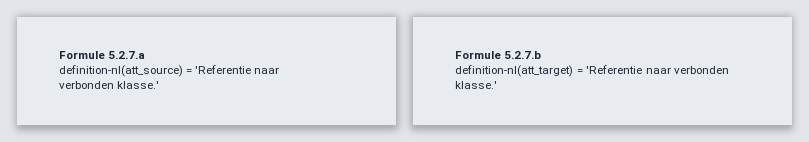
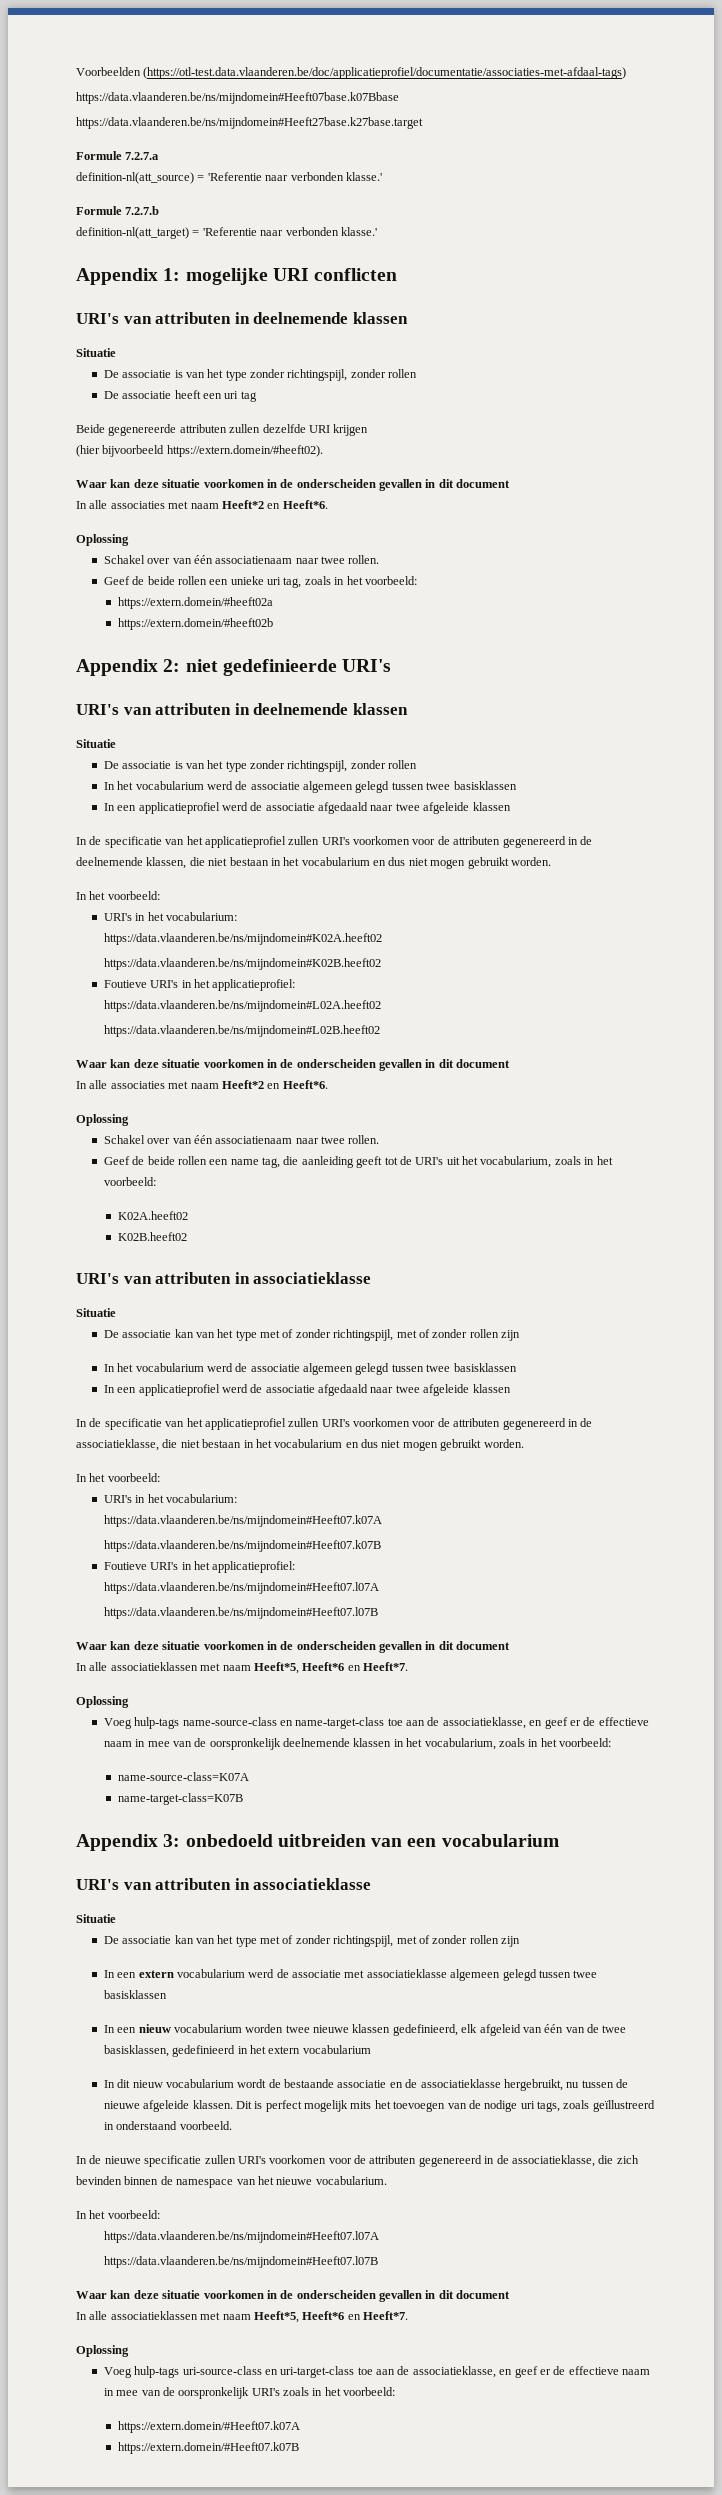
- Formule 5.2.7.a
+ Voorbeelden (https://otl-test.data.vlaanderen.be/doc/applicatieprofiel/documentatie/associaties-met-afdaal-tags)
+ https://data.vlaanderen.be/ns/mijndomein#Heeft07base.k07Bbase
+ https://data.vlaanderen.be/ns/mijndomein#Heeft27base.k27base.target
+ Formule 7.2.7.a
- Formule 5.2.7.b
+ Formule 7.2.7.b
+ Appendix 1: mogelijke URI conflicten
+ URI's van attributen in deelnemende klassen
+ Situatie
+ De associatie is van het type zonder richtingspijl, zonder rollen
+ De associatie heeft een uri tag
+ Beide gegenereerde attributen zullen dezelfde URI krijgen
+ (hier bijvoorbeeld https://extern.domein/#heeft02).
+ Waar kan deze situatie voorkomen in de onderscheiden gevallen in dit document
+ In alle associaties met naam Heeft*2 en Heeft*6.
+ Oplossing
+ Schakel over van één associatienaam naar twee rollen.
+ Geef de beide rollen een unieke uri tag, zoals in het voorbeeld:
+ https://extern.domein/#heeft02a
+ https://extern.domein/#heeft02b
+ Appendix 2: niet gedefinieerde URI's
+ URI's van attributen in deelnemende klassen
+ Situatie
+ De associatie is van het type zonder richtingspijl, zonder rollen
+ In het vocabularium werd de associatie algemeen gelegd tussen twee basisklassen
+ In een applicatieprofiel werd de associatie afgedaald naar twee afgeleide klassen
+ In de specificatie van het applicatieprofiel zullen URI's voorkomen voor de attributen gegenereerd in de deelnemende klassen, die niet bestaan in het vocabularium en dus niet mogen gebruikt worden.
+ In het voorbeeld:
+ URI's in het vocabularium:
+ https://data.vlaanderen.be/ns/mijndomein#K02A.heeft02
+ https://data.vlaanderen.be/ns/mijndomein#K02B.heeft02
+ Foutieve URI's in het applicatieprofiel:
+ https://data.vlaanderen.be/ns/mijndomein#L02A.heeft02
+ https://data.vlaanderen.be/ns/mijndomein#L02B.heeft02
+ Waar kan deze situatie voorkomen in de onderscheiden gevallen in dit document
+ In alle associaties met naam Heeft*2 en Heeft*6.
+ Oplossing
+ Schakel over van één associatienaam naar twee rollen.
+ Geef de beide rollen een name tag, die aanleiding geeft tot de URI's uit het vocabularium, zoals in het voorbeeld:
+ K02A.heeft02
+ K02B.heeft02
+ URI's van attributen in associatieklasse
+ Situatie
+ De associatie kan van het type met of zonder richtingspijl, met of zonder rollen zijn
+ In het vocabularium werd de associatie algemeen gelegd tussen twee basisklassen
+ In een applicatieprofiel werd de associatie afgedaald naar twee afgeleide klassen
+ In de specificatie van het applicatieprofiel zullen URI's voorkomen voor de attributen gegenereerd in de associatieklasse, die niet bestaan in het vocabularium en dus niet mogen gebruikt worden.
+ In het voorbeeld:
+ URI's in het vocabularium:
+ https://data.vlaanderen.be/ns/mijndomein#Heeft07.k07A
+ https://data.vlaanderen.be/ns/mijndomein#Heeft07.k07B
+ Foutieve URI's in het applicatieprofiel:
+ https://data.vlaanderen.be/ns/mijndomein#Heeft07.l07A
+ https://data.vlaanderen.be/ns/mijndomein#Heeft07.l07B
+ Waar kan deze situatie voorkomen in de onderscheiden gevallen in dit document
+ In alle associatieklassen met naam Heeft*5, Heeft*6 en Heeft*7.
+ Oplossing
+ Voeg hulp-tags name-source-class en name-target-class toe aan de associatieklasse, en geef er de effectieve naam in mee van de oorspronkelijk deelnemende klassen in het vocabularium, zoals in het voorbeeld:
+ name-source-class=K07A
+ name-target-class=K07B
+ Appendix 3: onbedoeld uitbreiden van een vocabularium
+ URI's van attributen in associatieklasse
+ Situatie
+ De associatie kan van het type met of zonder richtingspijl, met of zonder rollen zijn
+ In een extern vocabularium werd de associatie met associatieklasse algemeen gelegd tussen twee basisklassen
+ In een nieuw vocabularium worden twee nieuwe klassen gedefinieerd, elk afgeleid van één van de twee basisklassen, gedefinieerd in het extern vocabularium
+ In dit nieuw vocabularium wordt de bestaande associatie en de associatieklasse hergebruikt, nu tussen de nieuwe afgeleide klassen. Dit is perfect mogelijk mits het toevoegen van de nodige uri tags, zoals geïllustreerd in onderstaand voorbeeld.
+ In de nieuwe specificatie zullen URI's voorkomen voor de attributen gegenereerd in de associatieklasse, die zich bevinden binnen de namespace van het nieuwe vocabularium.
+ In het voorbeeld:
+ https://data.vlaanderen.be/ns/mijndomein#Heeft07.l07A
+ https://data.vlaanderen.be/ns/mijndomein#Heeft07.l07B
+ Waar kan deze situatie voorkomen in de onderscheiden gevallen in dit document
+ In alle associatieklassen met naam Heeft*5, Heeft*6 en Heeft*7.
+ Oplossing
+ Voeg hulp-tags uri-source-class en uri-target-class toe aan de associatieklasse, en geef er de effectieve naam in mee van de oorspronkelijk URI's zoals in het voorbeeld:
+ https://extern.domein/#Heeft07.k07A
+ https://extern.domein/#Heeft07.k07B

